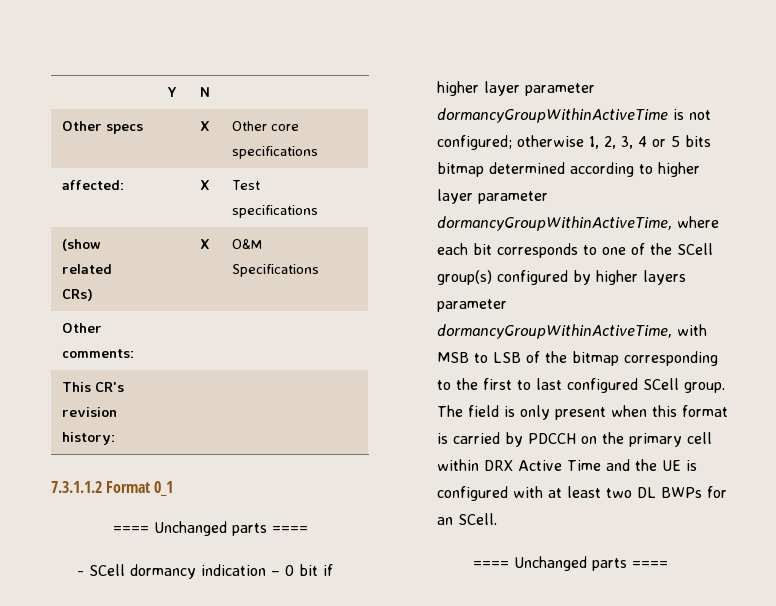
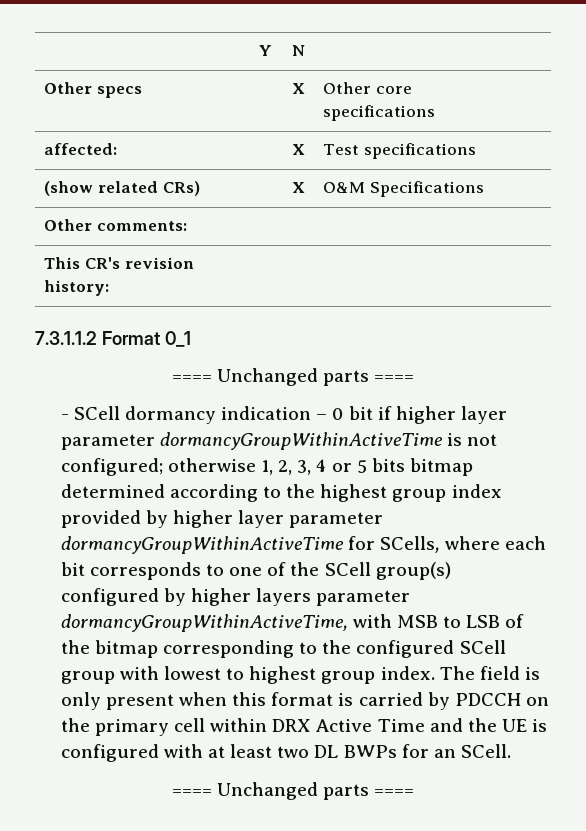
- - SCell dormancy indication – 0 bit if higher layer parameter dormancyGroupWithinActiveTime is not configured; otherwise 1, 2, 3, 4 or 5 bits bitmap determined according to higher layer parameter dormancyGroupWithinActiveTime, where each bit corresponds to one of the SCell group(s) configured by higher layers parameter dormancyGroupWithinActiveTime, with MSB to LSB of the bitmap corresponding to the first to last configured SCell group.
+ - SCell dormancy indication – 0 bit if higher layer parameter dormancyGroupWithinActiveTime is not configured; otherwise 1, 2, 3, 4 or 5 bits bitmap determined according to the highest group index provided by higher layer parameter dormancyGroupWithinActiveTime for SCells, where each bit corresponds to one of the SCell group(s) configured by higher layers parameter dormancyGroupWithinActiveTime, with MSB to LSB of the bitmap corresponding to the configured SCell group with lowest to highest group index.

